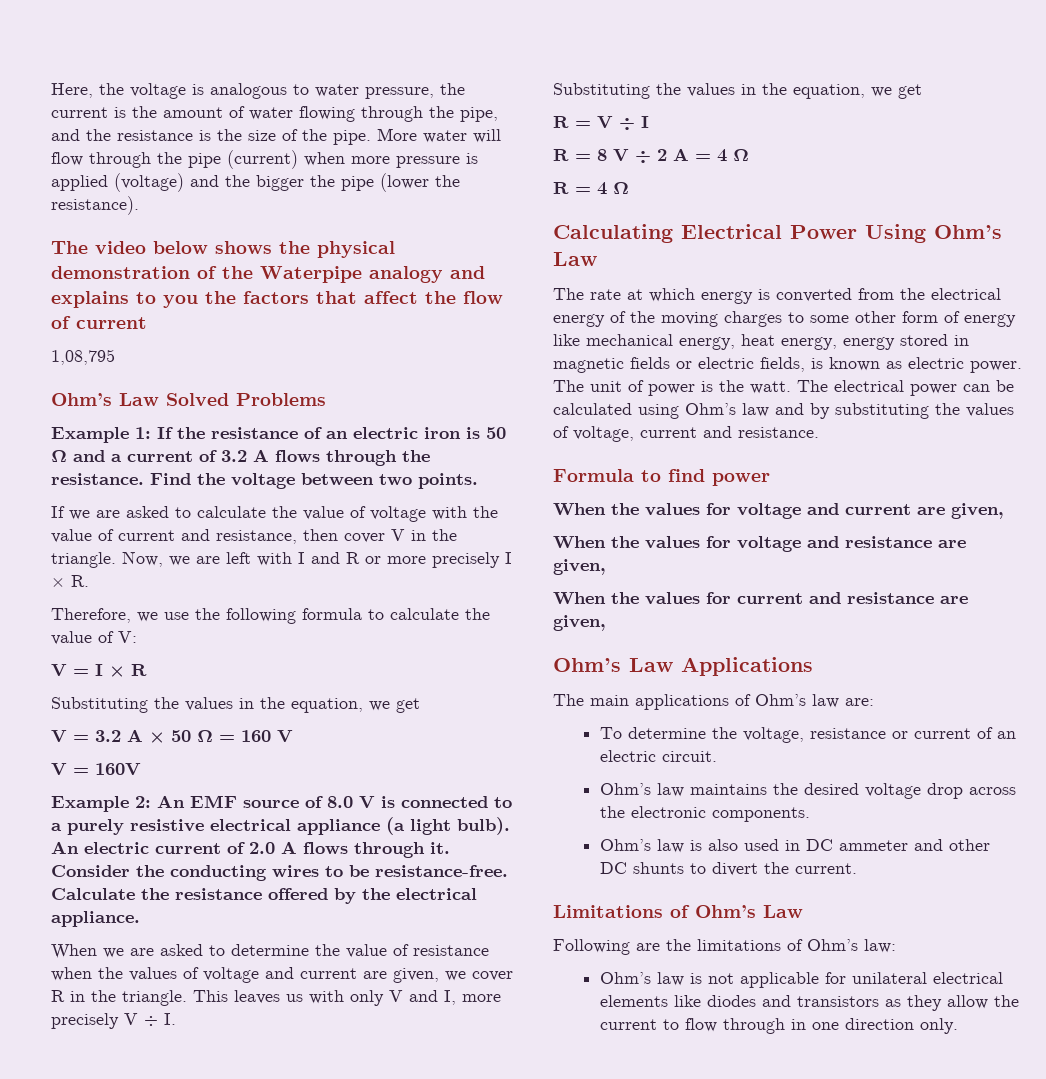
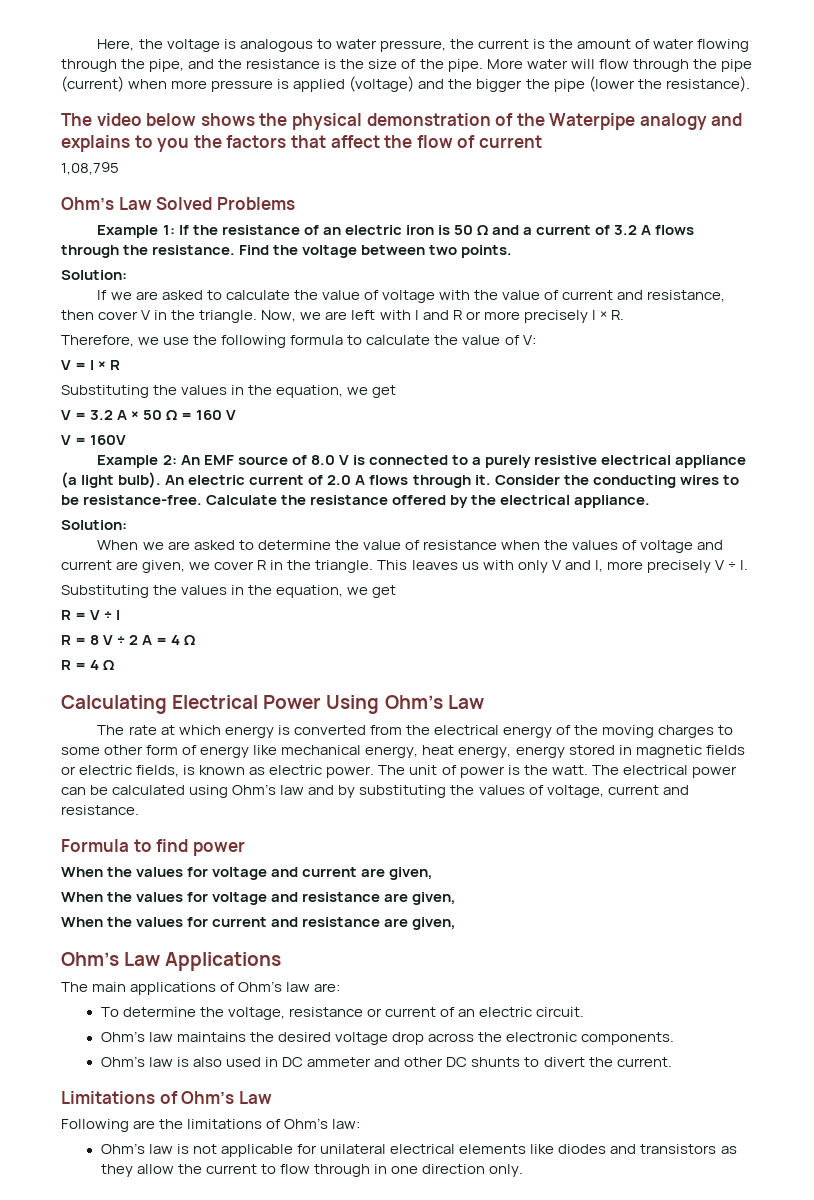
  Find the voltage between two points.
+ Solution:
  Calculate the resistance offered by the electrical appliance.
+ Solution:

